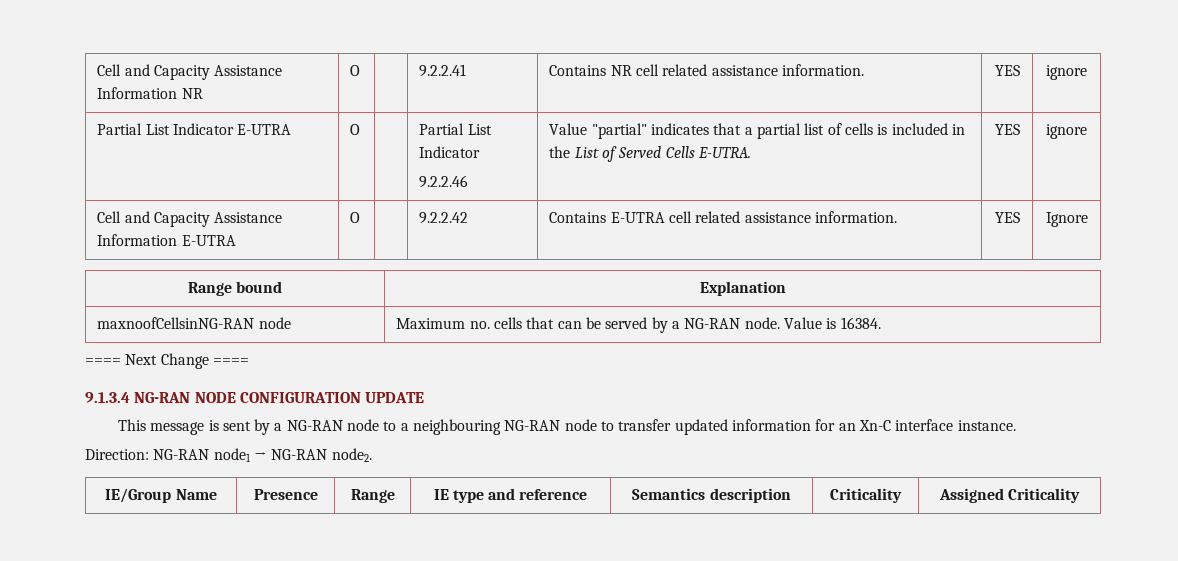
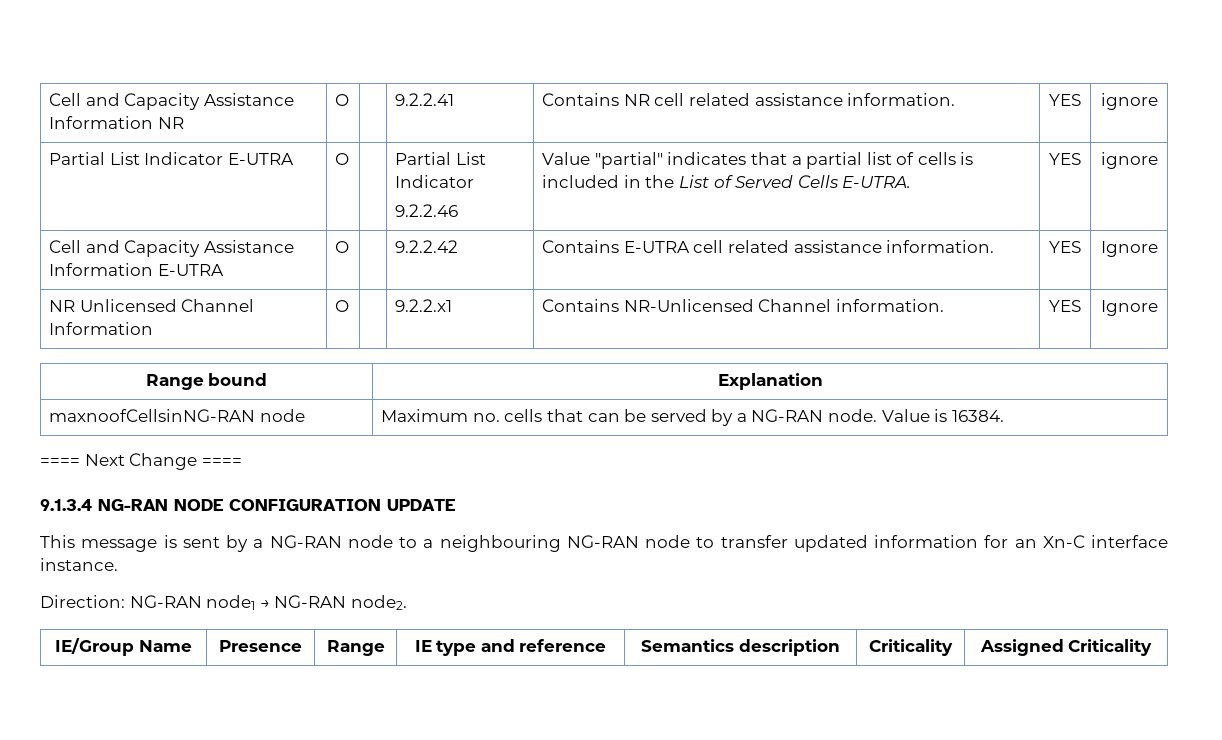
+ NR Unlicensed Channel Information | O | | 9.2.2.x1 | Contains NR-Unlicensed Channel information. | YES | Ignore

